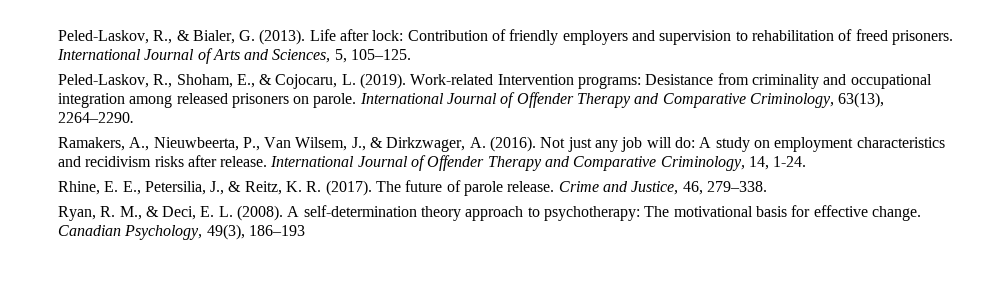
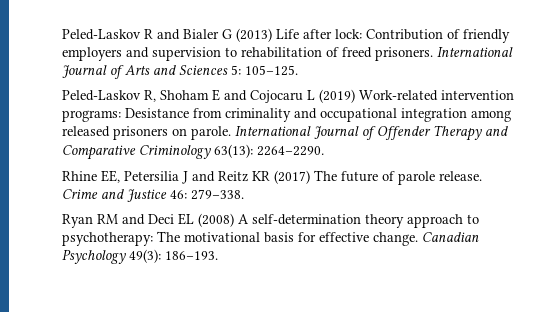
- Peled-Laskov, R., & Bialer, G. (2013). Life after lock: Contribution of friendly employers and supervision to rehabilitation of freed prisoners.
+ Peled-Laskov R and Bialer G (2013) Life after lock: Contribution of friendly employers and supervision to rehabilitation of freed prisoners.
- International Journal of Arts and Sciences, 5, 105–125.
+ International Journal of Arts and Sciences 5: 105–125.
- Peled-Laskov, R., Shoham, E., & Cojocaru, L. (2019). Work-related Intervention programs: Desistance from criminality and occupational integration among released prisoners on parole.
+ Peled-Laskov R, Shoham E and Cojocaru L (2019) Work-related intervention programs: Desistance from criminality and occupational integration among released prisoners on parole.
- International Journal of Offender Therapy and Comparative Criminology, 63(13), 2264–2290.
+ International Journal of Offender Therapy and Comparative Criminology 63(13): 2264–2290.
- Ramakers, A., Nieuwbeerta, P., Van Wilsem, J., & Dirkzwager, A. (2016). Not just any job will do: A study on employment characteristics and recidivism risks after release. International Journal of Offender Therapy and Comparative Criminology, 14, 1-24.
- Rhine, E. E., Petersilia, J., & Reitz, K. R. (2017). The future of parole release.
+ Rhine EE, Petersilia J and Reitz KR (2017) The future of parole release.
- Crime and Justice, 46, 279–338.
+ Crime and Justice 46: 279–338.
- Ryan, R. M., & Deci, E. L. (2008). A self-determination theory approach to psychotherapy: The motivational basis for effective change.
+ Ryan RM and Deci EL (2008) A self-determination theory approach to psychotherapy: The motivational basis for effective change.
- Canadian Psychology, 49(3), 186–193
+ Canadian Psychology 49(3): 186–193.

